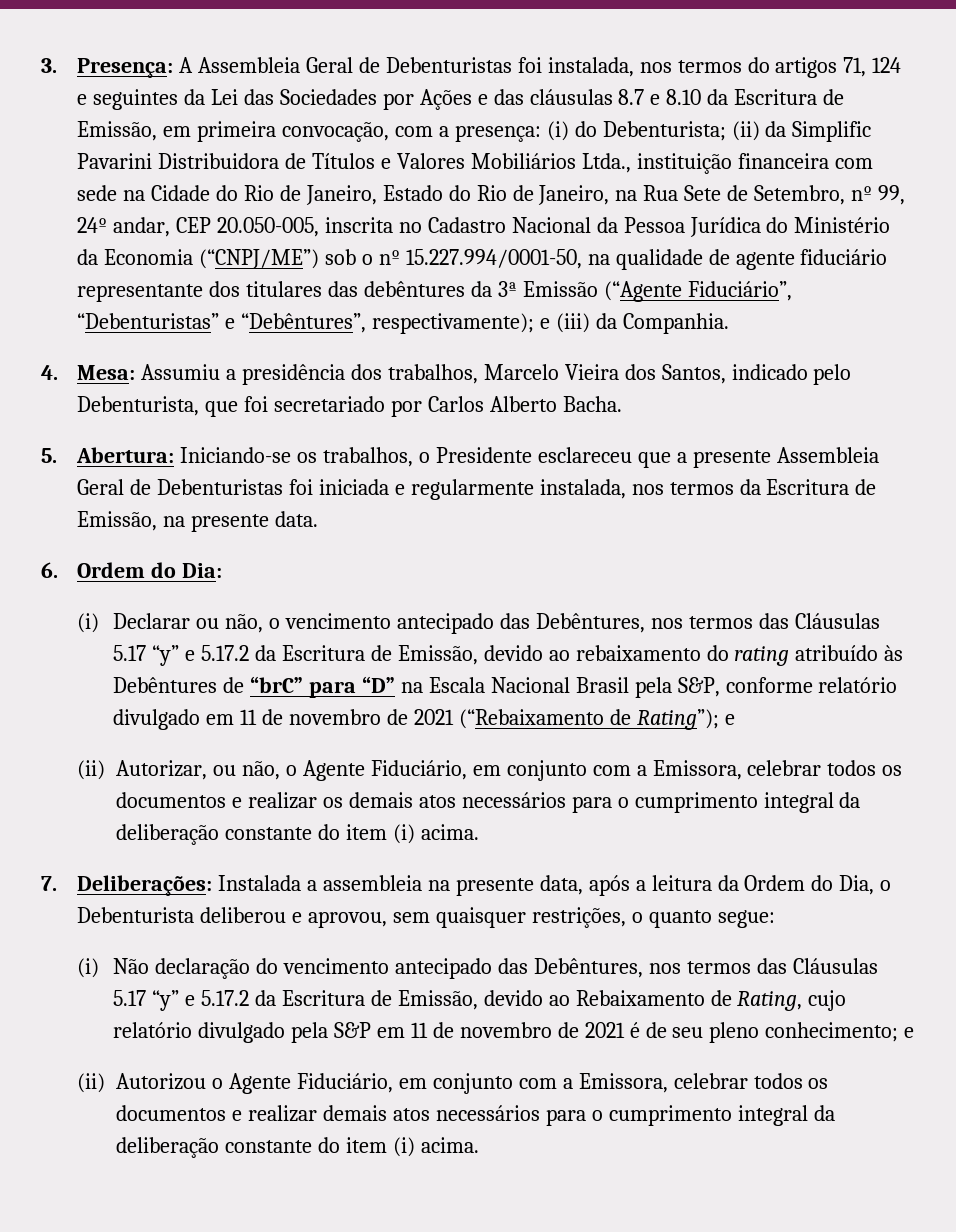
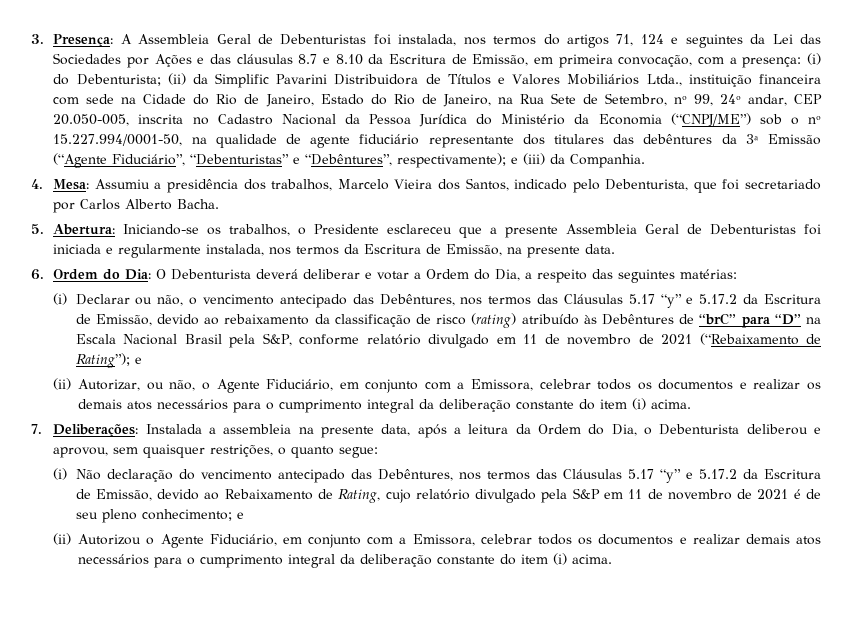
- 6. Ordem do Dia:
+ 6. Ordem do Dia: O Debenturista deverá deliberar e votar a Ordem do Dia, a respeito das seguintes matérias:
- (i) Declarar ou não, o vencimento antecipado das Debêntures, nos termos das Cláusulas 5.17 “y” e 5.17.2 da Escritura de Emissão, devido ao rebaixamento do rating atribuído às Debêntures de “brC” para “D” na Escala Nacional Brasil pela S&P, conforme relatório divulgado em 11 de novembro de 2021 (“Rebaixamento de Rating”); e
+ (i) Declarar ou não, o vencimento antecipado das Debêntures, nos termos das Cláusulas 5.17 “y” e 5.17.2 da Escritura de Emissão, devido ao rebaixamento da classificação de risco (rating) atribuído às Debêntures de “brC” para “D” na Escala Nacional Brasil pela S&P, conforme relatório divulgado em 11 de novembro de 2021 (“Rebaixamento de Rating”); e

